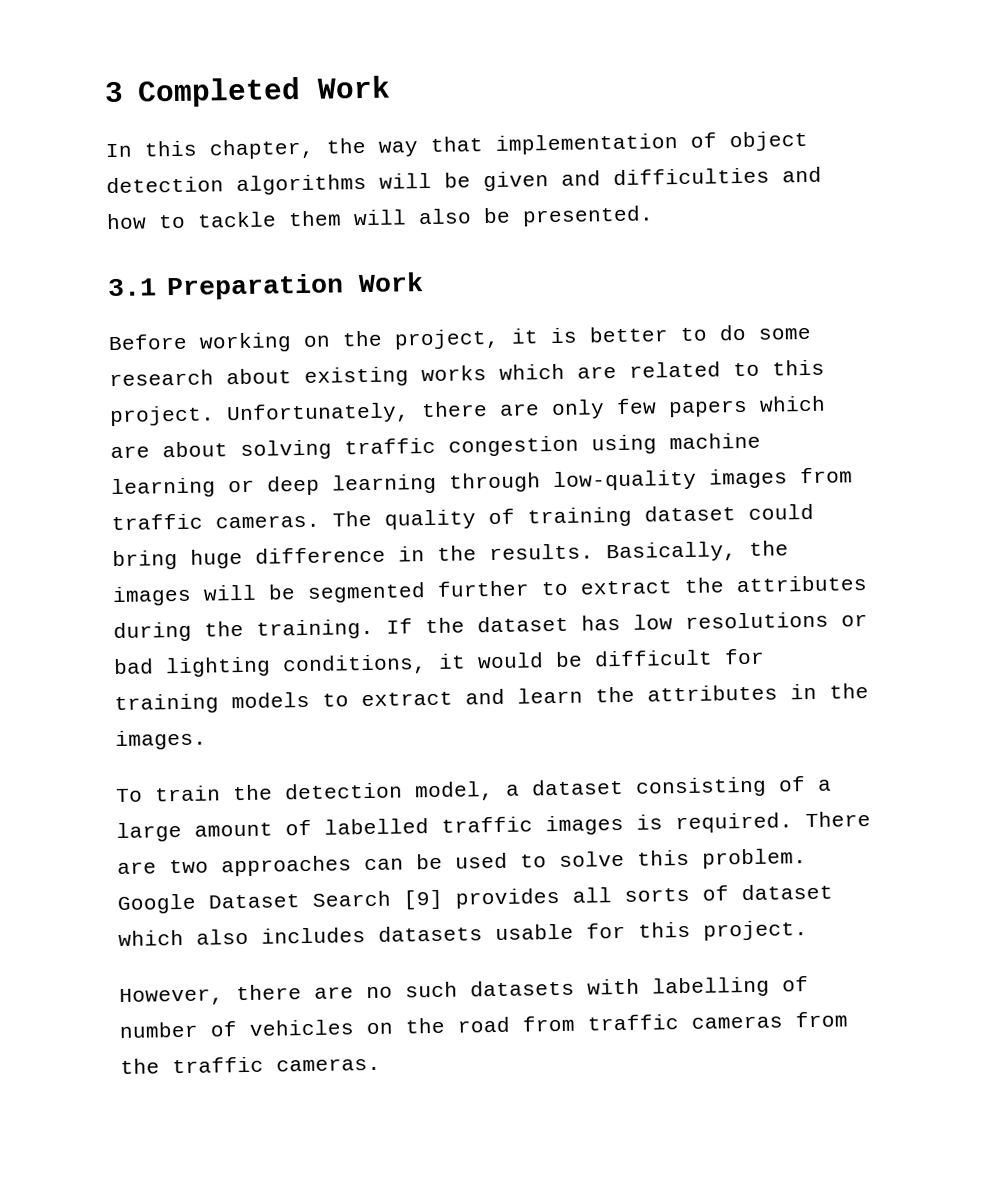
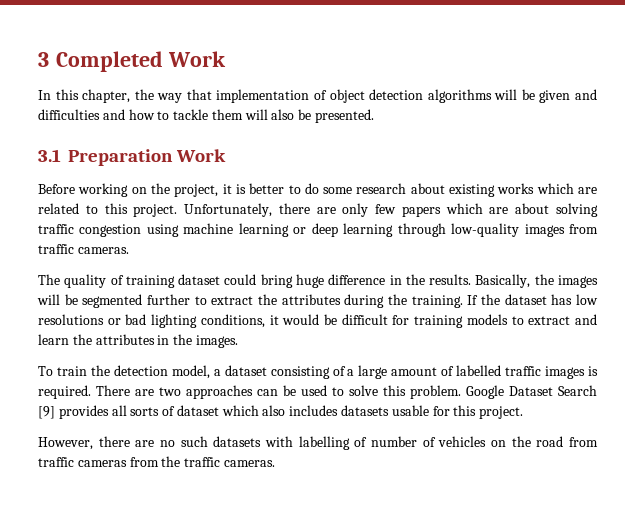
- Unfortunately, there are only few papers which are about solving traffic congestion using machine learning or deep learning through low-quality images from traffic cameras. The quality of training dataset could bring huge difference in the results.
+ Unfortunately, there are only few papers which are about solving traffic congestion using machine learning or deep learning through low-quality images from traffic cameras.
+ The quality of training dataset could bring huge difference in the results.

